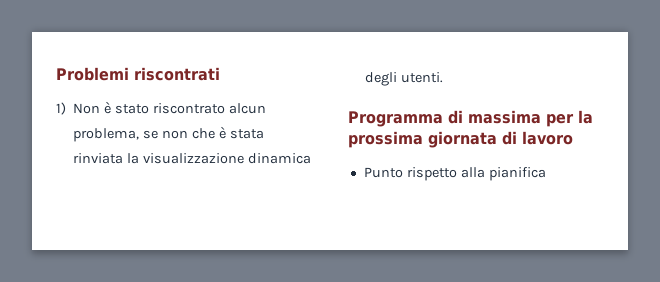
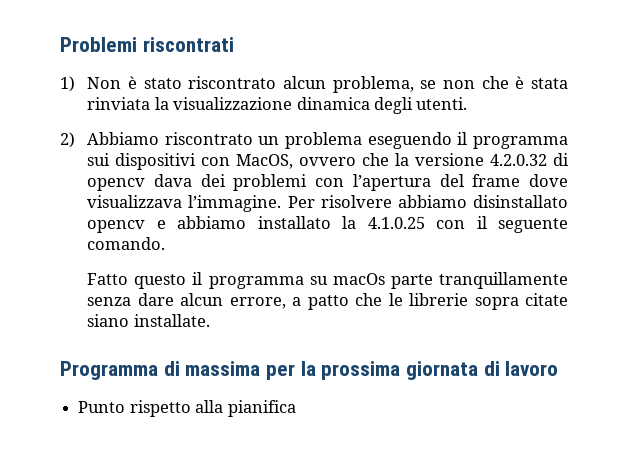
+ 2) Abbiamo riscontrato un problema eseguendo il programma sui dispositivi con MacOS, ovvero che la versione 4.2.0.32 di opencv dava dei problemi con l’apertura del frame dove visualizzava l’immagine. Per risolvere abbiamo disinstallato opencv e abbiamo installato la 4.1.0.25 con il seguente comando.
+ Fatto questo il programma su macOs parte tranquillamente senza dare alcun errore, a patto che le librerie sopra citate siano installate.

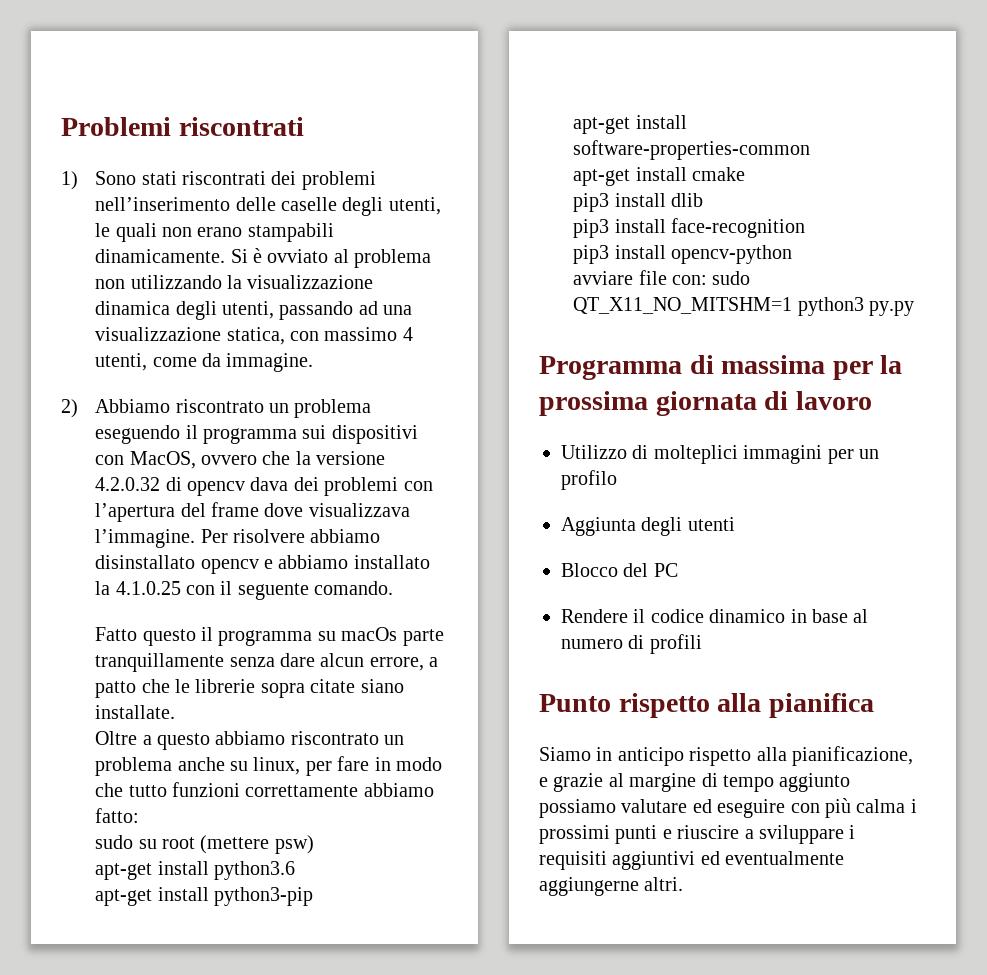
- 1) Non è stato riscontrato alcun problema, se non che è stata rinviata la visualizzazione dinamica degli utenti.
+ 1) Sono stati riscontrati dei problemi nell’inserimento delle caselle degli utenti, le quali non erano stampabili dinamicamente. Si è ovviato al problema non utilizzando la visualizzazione dinamica degli utenti, passando ad una visualizzazione statica, con massimo 4 utenti, come da immagine.
+ Oltre a questo abbiamo riscontrato un problema anche su linux, per fare in modo che tutto funzioni correttamente abbiamo fatto:
+ sudo su root (mettere psw)
+ apt-get install python3.6
+ apt-get install python3-pip
+ apt-get install software-properties-common
+ apt-get install cmake
+ pip3 install dlib
+ pip3 install face-recognition
+ pip3 install opencv-python
+ avviare file con: sudo QT_X11_NO_MITSHM=1 python3 py.py
+ Utilizzo di molteplici immagini per un profilo
+ Aggiunta degli utenti
+ Blocco del PC
+ Rendere il codice dinamico in base al numero di profili
  Punto rispetto alla pianifica
+ Siamo in anticipo rispetto alla pianificazione, e grazie al margine di tempo aggiunto possiamo valutare ed eseguire con più calma i prossimi punti e riuscire a sviluppare i requisiti aggiuntivi ed eventualmente aggiungerne altri.

